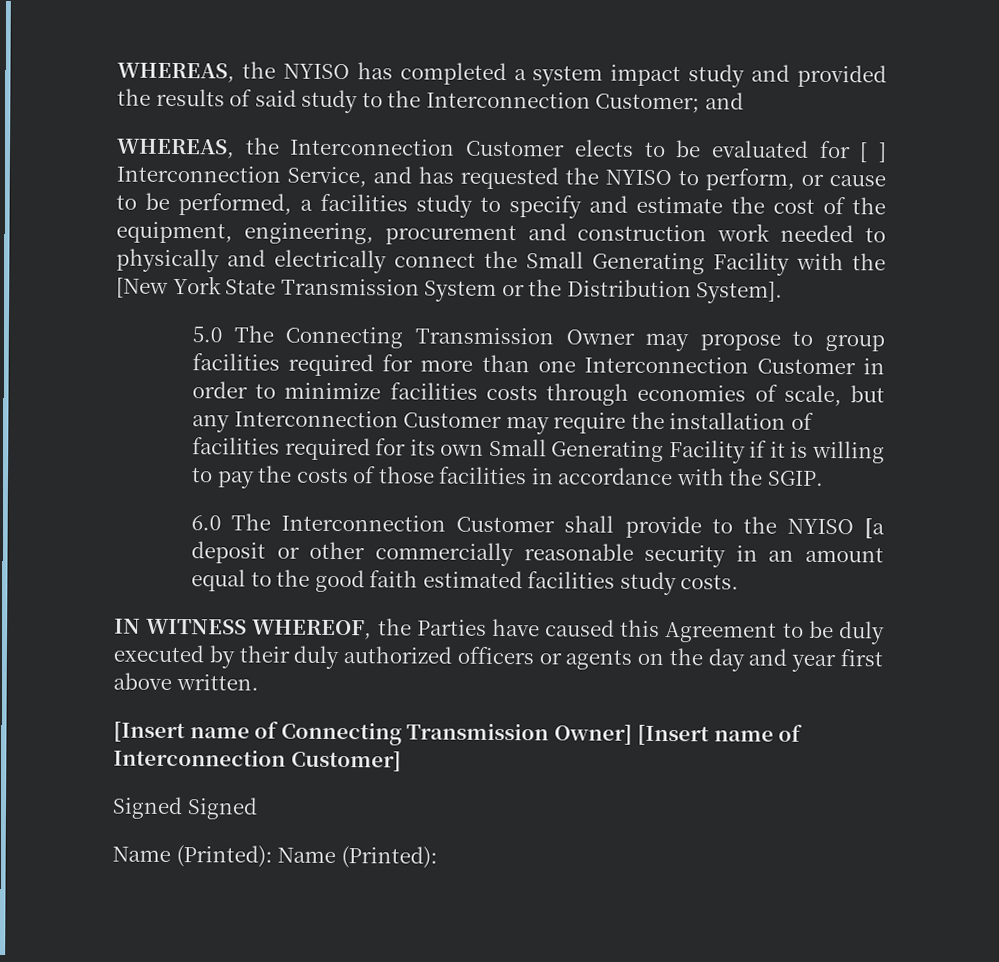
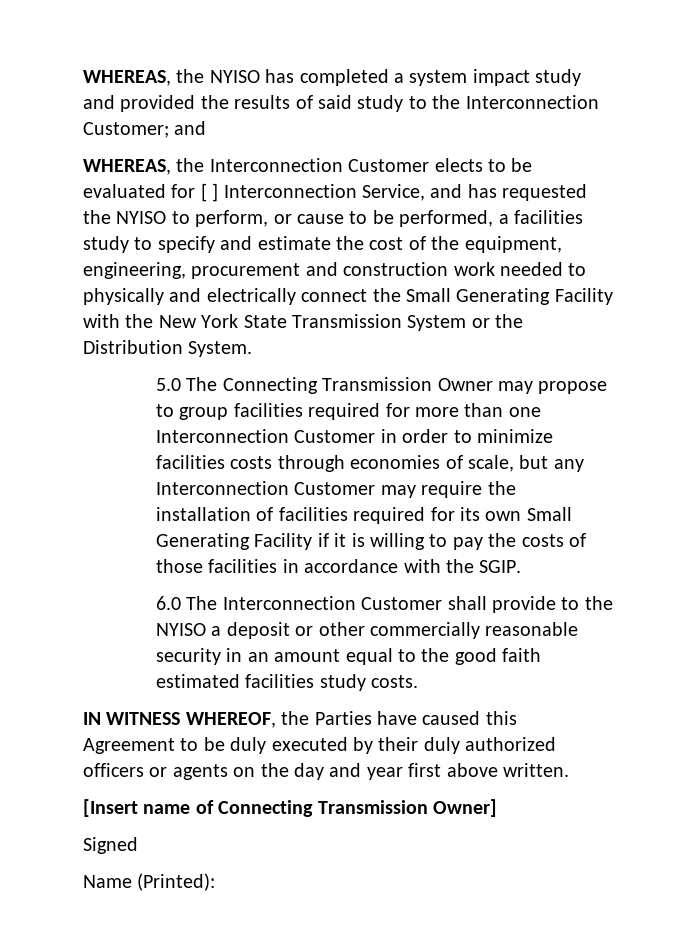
- WHEREAS, the Interconnection Customer elects to be evaluated for [ ] Interconnection Service, and has requested the NYISO to perform, or cause to be performed, a facilities study to specify and estimate the cost of the equipment, engineering, procurement and construction work needed to physically and electrically connect the Small Generating Facility with the [New York State Transmission System or the Distribution System].
+ WHEREAS, the Interconnection Customer elects to be evaluated for [ ] Interconnection Service, and has requested the NYISO to perform, or cause to be performed, a facilities study to specify and estimate the cost of the equipment, engineering, procurement and construction work needed to physically and electrically connect the Small Generating Facility with the New York State Transmission System or the Distribution System.
- 6.0 The Interconnection Customer shall provide to the NYISO [a deposit or other commercially reasonable security in an amount equal to the good faith estimated facilities study costs.
+ 6.0 The Interconnection Customer shall provide to the NYISO a deposit or other commercially reasonable security in an amount equal to the good faith estimated facilities study costs.
- [Insert name of Connecting Transmission Owner] [Insert name of Interconnection Customer]
- Signed Signed
- Name (Printed): Name (Printed):
+ [Insert name of Connecting Transmission Owner]
+ Signed
+ Name (Printed):

